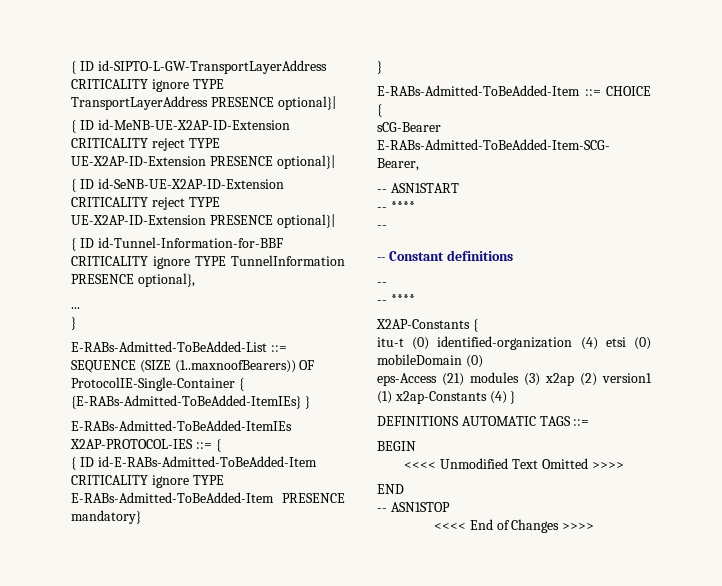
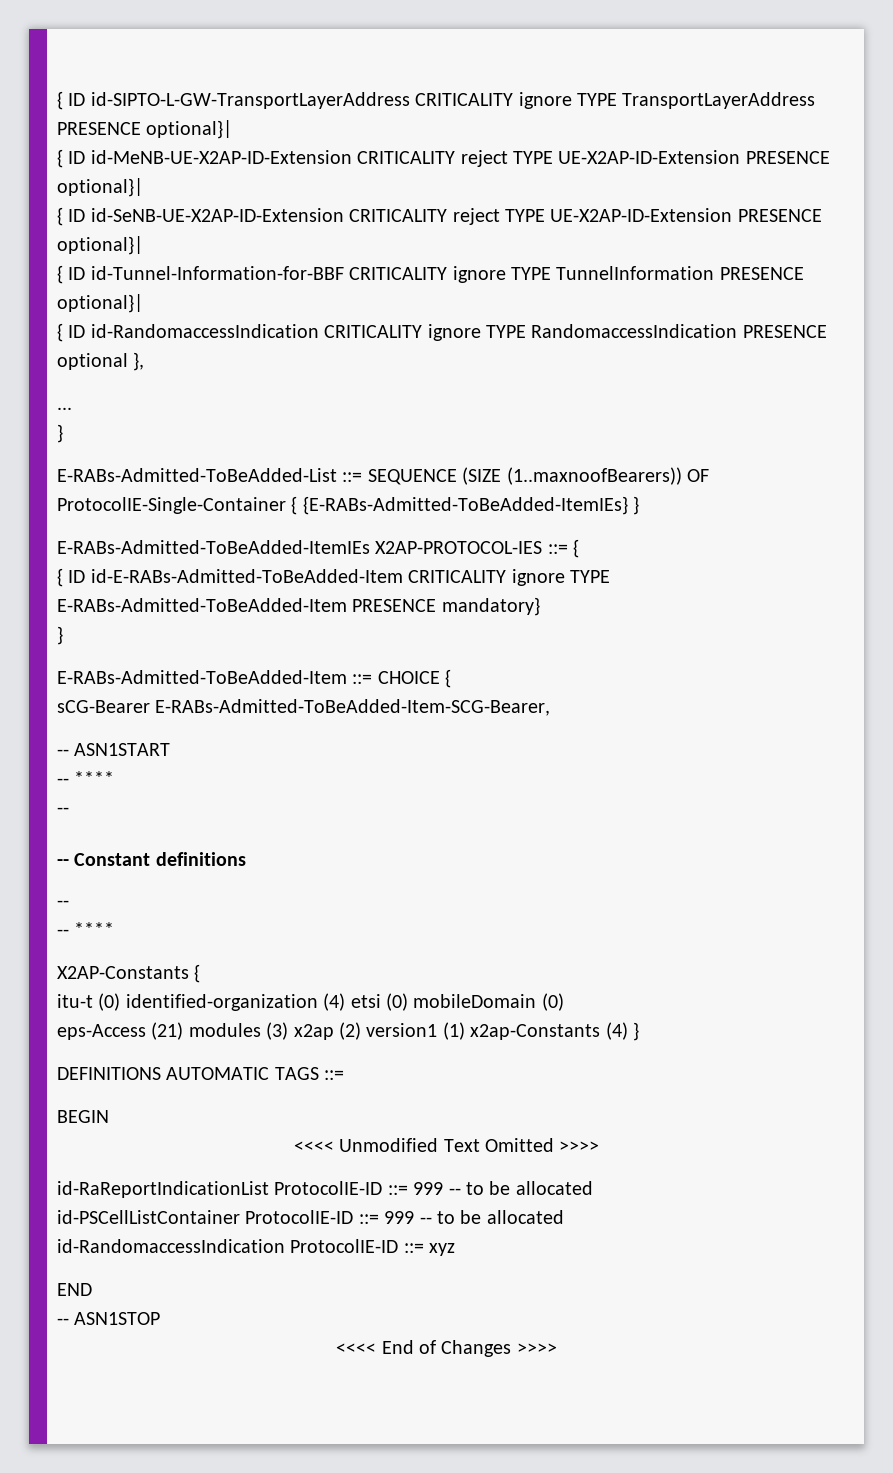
- { ID id-Tunnel-Information-for-BBF CRITICALITY ignore TYPE TunnelInformation PRESENCE optional},
+ { ID id-Tunnel-Information-for-BBF CRITICALITY ignore TYPE TunnelInformation PRESENCE optional}|
+ { ID id-RandomaccessIndication CRITICALITY ignore TYPE RandomaccessIndication PRESENCE optional },
+ id-RaReportIndicationList ProtocolIE-ID ::= 999 -- to be allocated
+ id-PSCellListContainer ProtocolIE-ID ::= 999 -- to be allocated
+ id-RandomaccessIndication ProtocolIE-ID ::= xyz

